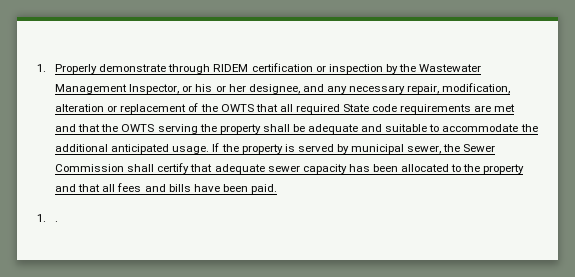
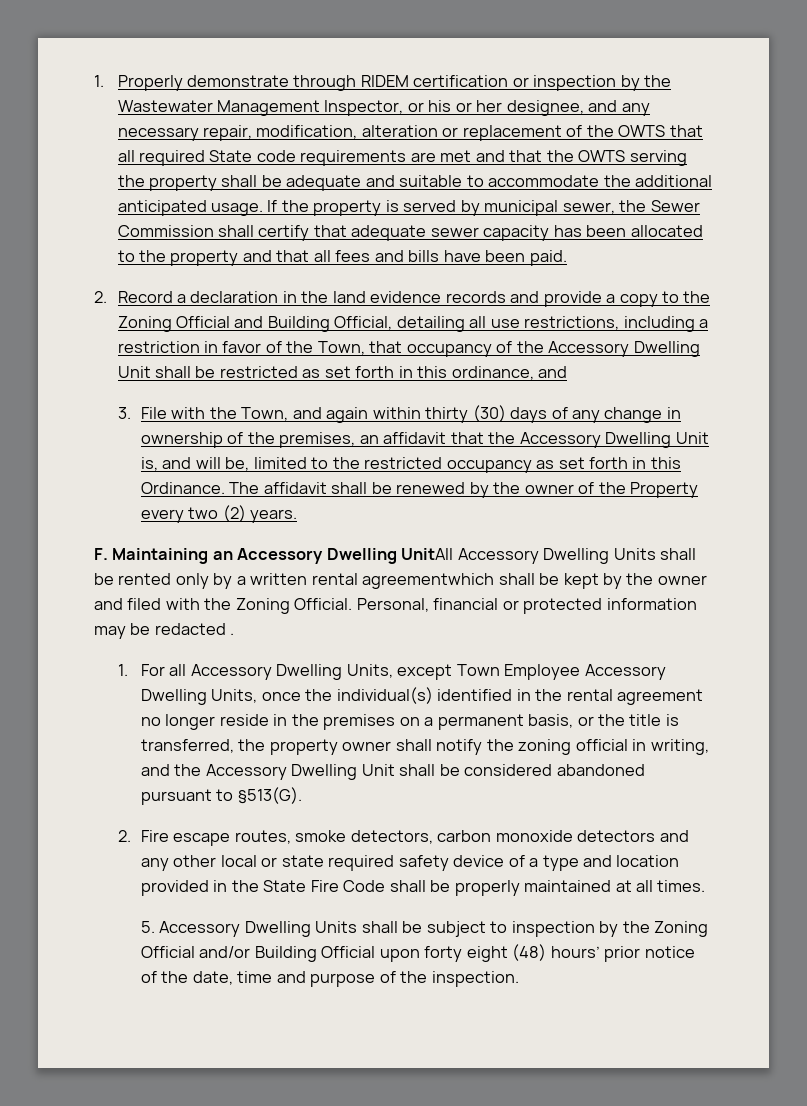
- 1. .
+ 2. Record a declaration in the land evidence records and provide a copy to the Zoning Official and Building Official, detailing all use restrictions, including a restriction in favor of the Town, that occupancy of the Accessory Dwelling Unit shall be restricted as set forth in this ordinance, and
+ 3. File with the Town, and again within thirty (30) days of any change in ownership of the premises, an affidavit that the Accessory Dwelling Unit is, and will be, limited to the restricted occupancy as set forth in this Ordinance. The affidavit shall be renewed by the owner of the Property every two (2) years.
+ F. Maintaining an Accessory Dwelling UnitAll Accessory Dwelling Units shall be rented only by a written rental agreementwhich shall be kept by the owner and filed with the Zoning Official. Personal, financial or protected information may be redacted .
+ 1. For all Accessory Dwelling Units, except Town Employee Accessory Dwelling Units, once the individual(s) identified in the rental agreement no longer reside in the premises on a permanent basis, or the title is transferred, the property owner shall notify the zoning official in writing, and the Accessory Dwelling Unit shall be considered abandoned pursuant to §513(G).
+ 2. Fire escape routes, smoke detectors, carbon monoxide detectors and any other local or state required safety device of a type and location provided in the State Fire Code shall be properly maintained at all times.
+ 5. Accessory Dwelling Units shall be subject to inspection by the Zoning Official and/or Building Official upon forty eight (48) hours’ prior notice of the date, time and purpose of the inspection.

